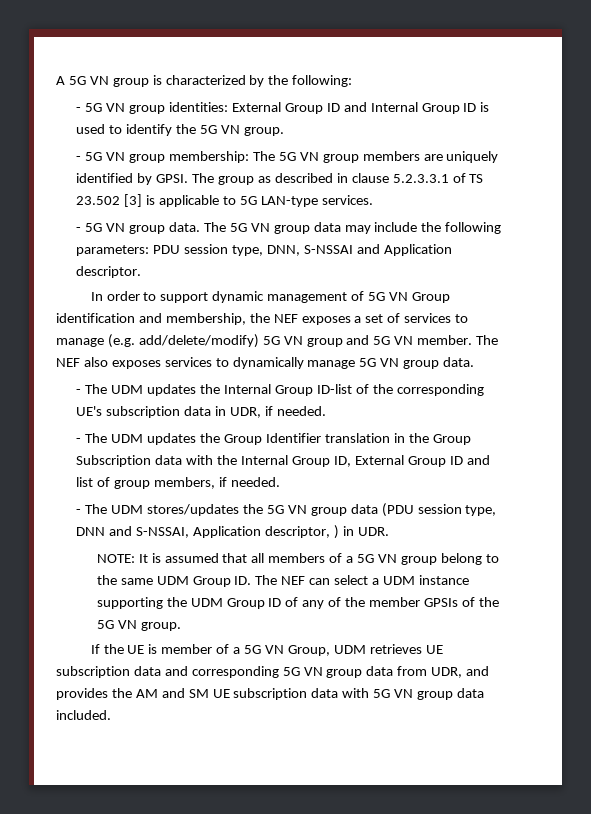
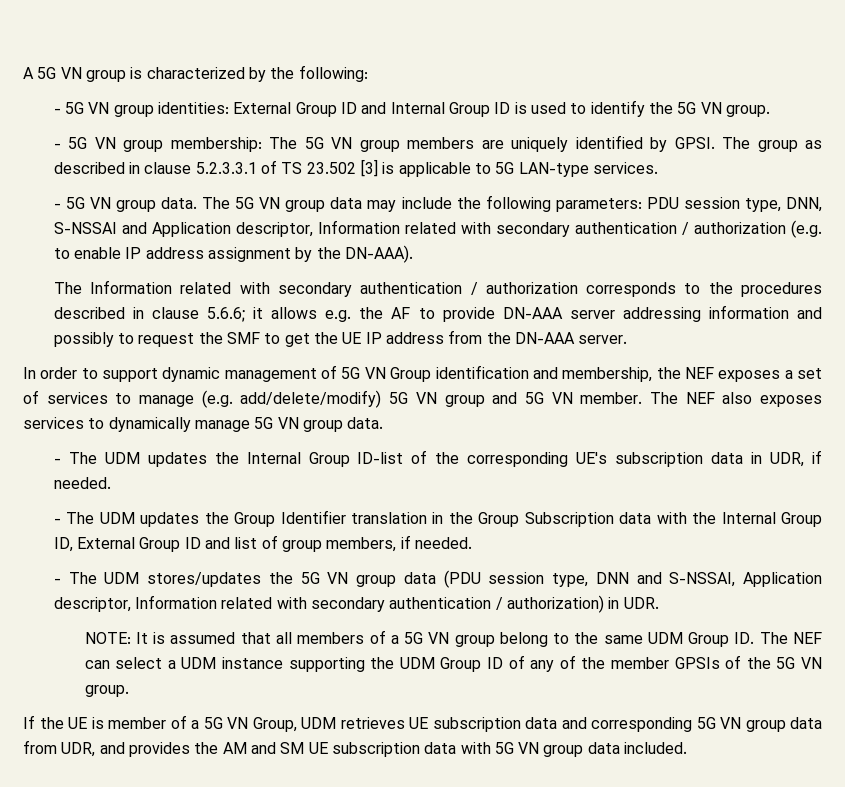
- The 5G VN group data may include the following parameters: PDU session type, DNN, S-NSSAI and Application descriptor.
+ The 5G VN group data may include the following parameters: PDU session type, DNN, S-NSSAI and Application descriptor, Information related with secondary authentication / authorization (e.g. to enable IP address assignment by the DN-AAA).
+ The Information related with secondary authentication / authorization corresponds to the procedures described in clause 5.6.6; it allows e.g. the AF to provide DN-AAA server addressing information and possibly to request the SMF to get the UE IP address from the DN-AAA server.
- - The UDM stores/updates the 5G VN group data (PDU session type, DNN and S-NSSAI, Application descriptor, ) in UDR.
+ - The UDM stores/updates the 5G VN group data (PDU session type, DNN and S-NSSAI, Application descriptor, Information related with secondary authentication / authorization) in UDR.

